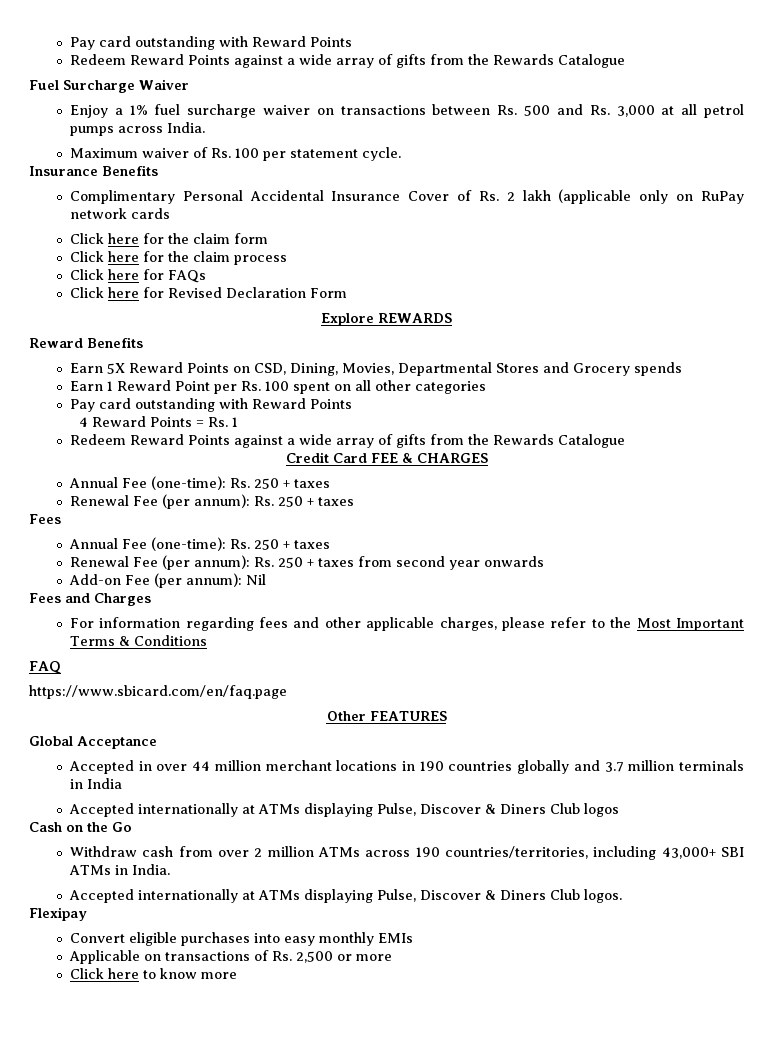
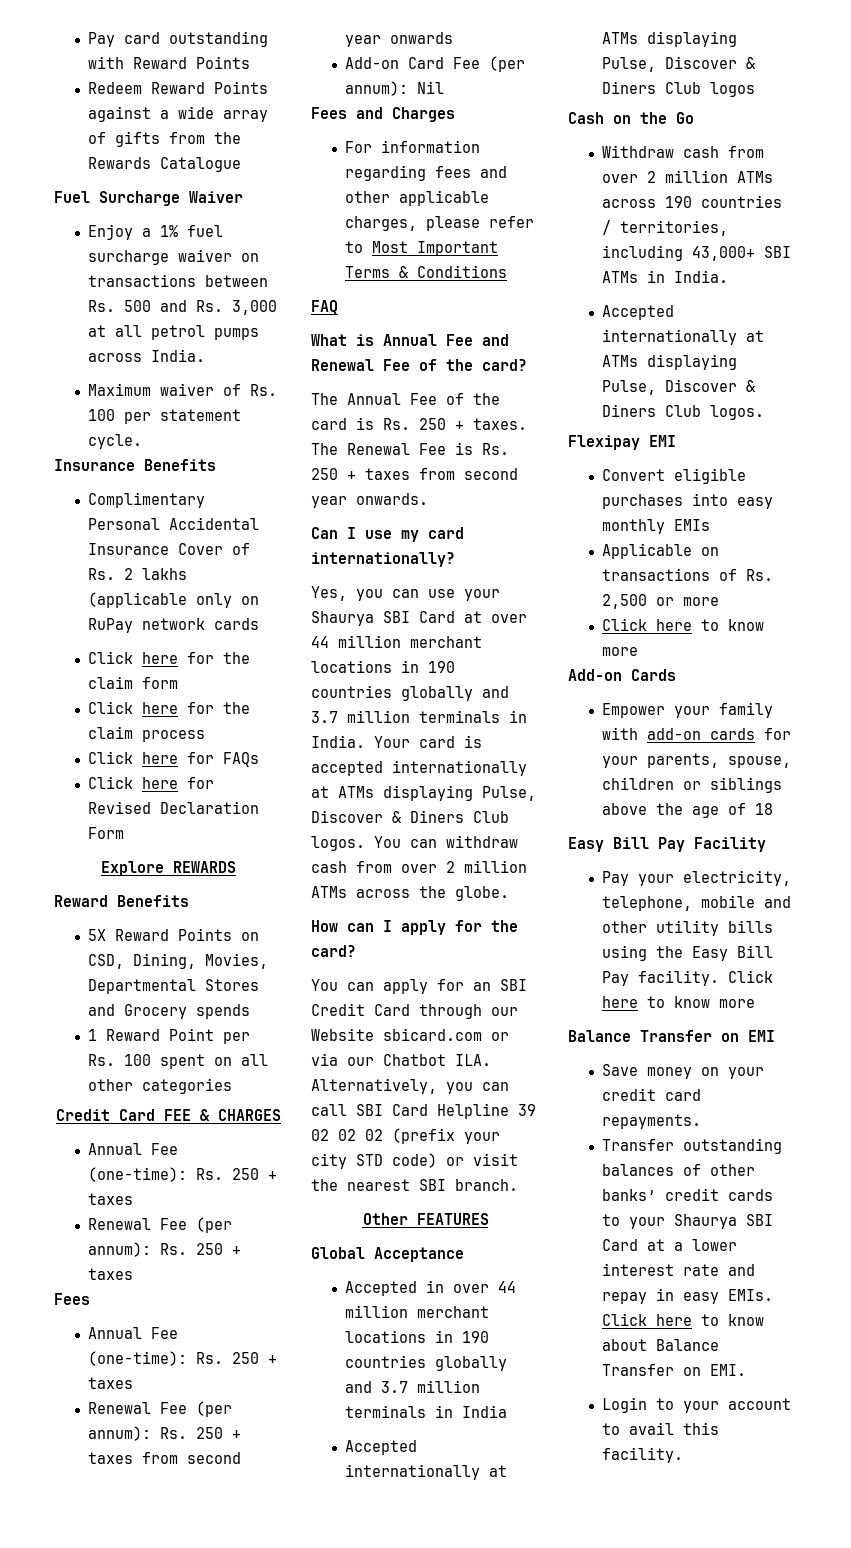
- Complimentary Personal Accidental Insurance Cover of Rs. 2 lakh (applicable only on RuPay network cards
+ Complimentary Personal Accidental Insurance Cover of Rs. 2 lakhs (applicable only on RuPay network cards
- Earn 5X Reward Points on CSD, Dining, Movies, Departmental Stores and Grocery spends
+ 5X Reward Points on CSD, Dining, Movies, Departmental Stores and Grocery spends
- Earn 1 Reward Point per Rs. 100 spent on all other categories
- Pay card outstanding with Reward Points
- 4 Reward Points = Rs. 1
- Redeem Reward Points against a wide array of gifts from the Rewards Catalogue
+ 1 Reward Point per Rs. 100 spent on all other categories
- Add-on Fee (per annum): Nil
+ Add-on Card Fee (per annum): Nil
- For information regarding fees and other applicable charges, please refer to the Most Important Terms & Conditions
+ For information regarding fees and other applicable charges, please refer to Most Important Terms & Conditions
- https://www.sbicard.com/en/faq.page
+ What is Annual Fee and Renewal Fee of the card?
+ The Annual Fee of the card is Rs. 250 + taxes. The Renewal Fee is Rs. 250 + taxes from second year onwards.
+ Can I use my card internationally?
+ Yes, you can use your Shaurya SBI Card at over 44 million merchant locations in 190 countries globally and 3.7 million terminals in India. Your card is accepted internationally at ATMs displaying Pulse, Discover & Diners Club logos. You can withdraw cash from over 2 million ATMs across the globe.
+ How can I apply for the card?
+ You can apply for an SBI Credit Card through our Website sbicard.com or via our Chatbot ILA. Alternatively, you can call SBI Card Helpline 39 02 02 02 (prefix your city STD code) or visit the nearest SBI branch.
- Withdraw cash from over 2 million ATMs across 190 countries/territories, including 43,000+ SBI ATMs in India.
+ Withdraw cash from over 2 million ATMs across 190 countries / territories, including 43,000+ SBI ATMs in India.
- Flexipay
+ Flexipay EMI
+ Add-on Cards
+ Empower your family with add-on cards for your parents, spouse, children or siblings above the age of 18
+ Easy Bill Pay Facility
+ Pay your electricity, telephone, mobile and other utility bills using the Easy Bill Pay facility. Click here to know more
+ Balance Transfer on EMI
+ Save money on your credit card repayments.
+ Transfer outstanding balances of other banks’ credit cards to your Shaurya SBI Card at a lower interest rate and repay in easy EMIs. Click here to know about Balance Transfer on EMI.
+ Login to your account to avail this facility.

